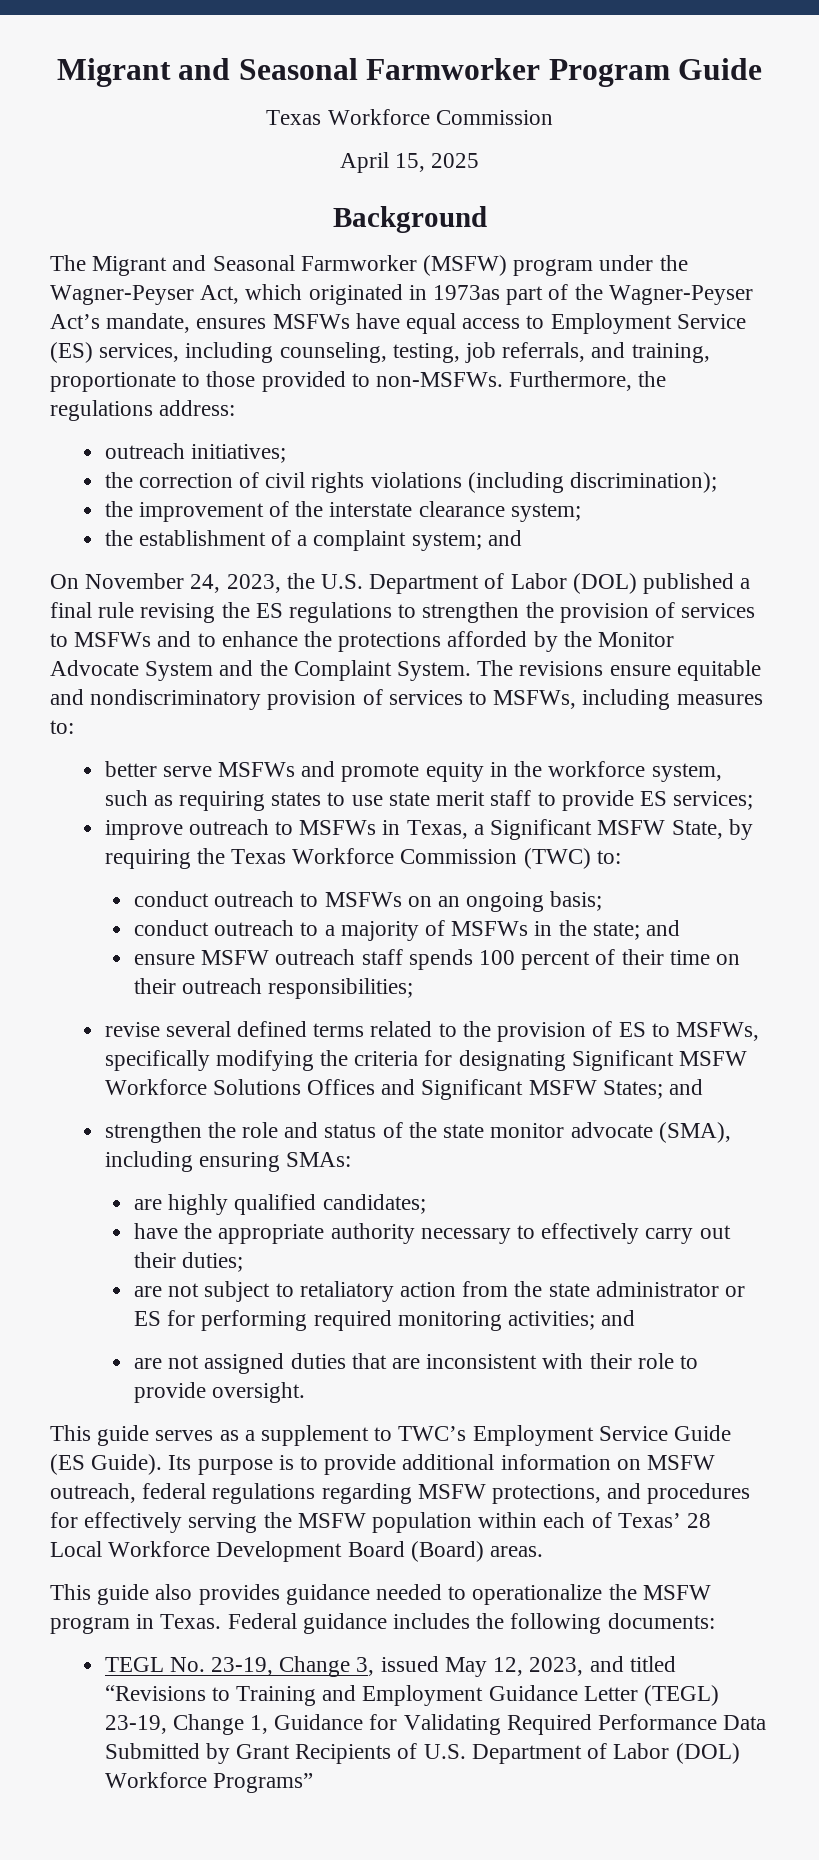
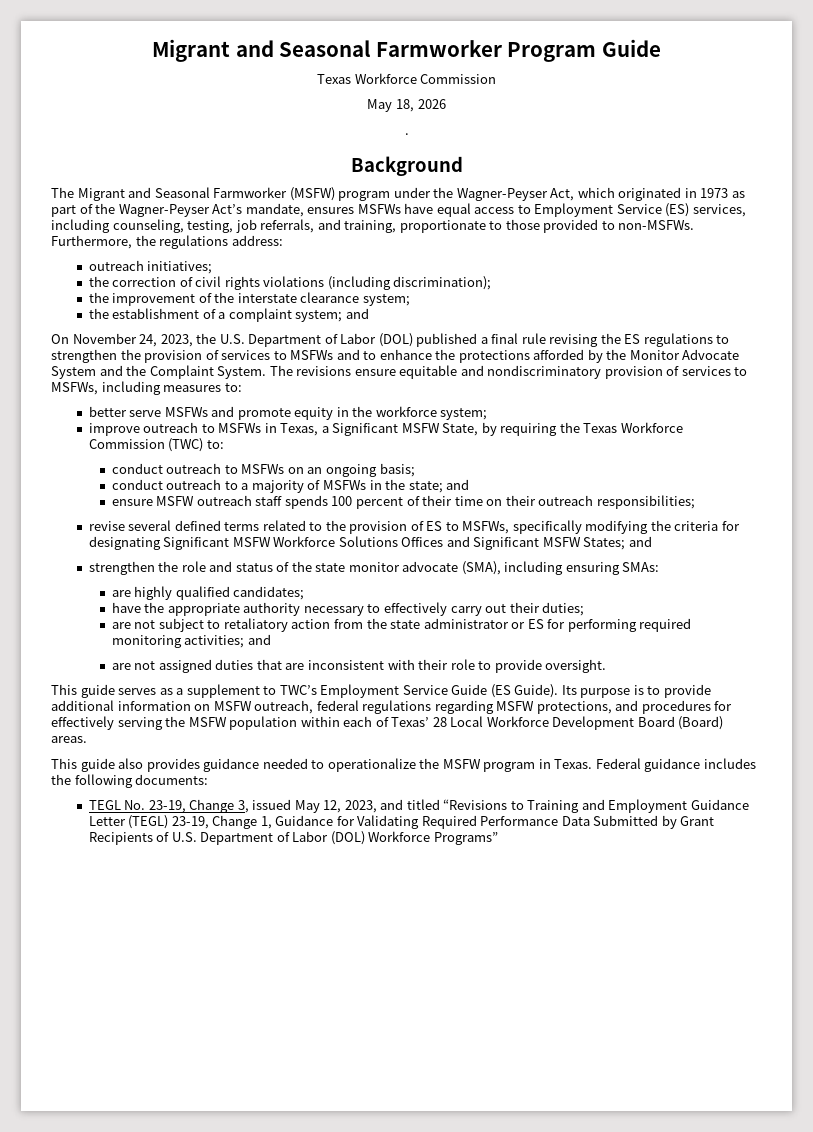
- April 15, 2025
+ May 18, 2026
+ .
- The Migrant and Seasonal Farmworker (MSFW) program under the Wagner-Peyser Act, which originated in 1973as part of the Wagner-Peyser Act’s mandate, ensures MSFWs have equal access to Employment Service (ES) services, including counseling, testing, job referrals, and training, proportionate to those provided to non-MSFWs.
+ The Migrant and Seasonal Farmworker (MSFW) program under the Wagner-Peyser Act, which originated in 1973 as part of the Wagner-Peyser Act’s mandate, ensures MSFWs have equal access to Employment Service (ES) services, including counseling, testing, job referrals, and training, proportionate to those provided to non-MSFWs.
- better serve MSFWs and promote equity in the workforce system, such as requiring states to use state merit staff to provide ES services;
+ better serve MSFWs and promote equity in the workforce system;

